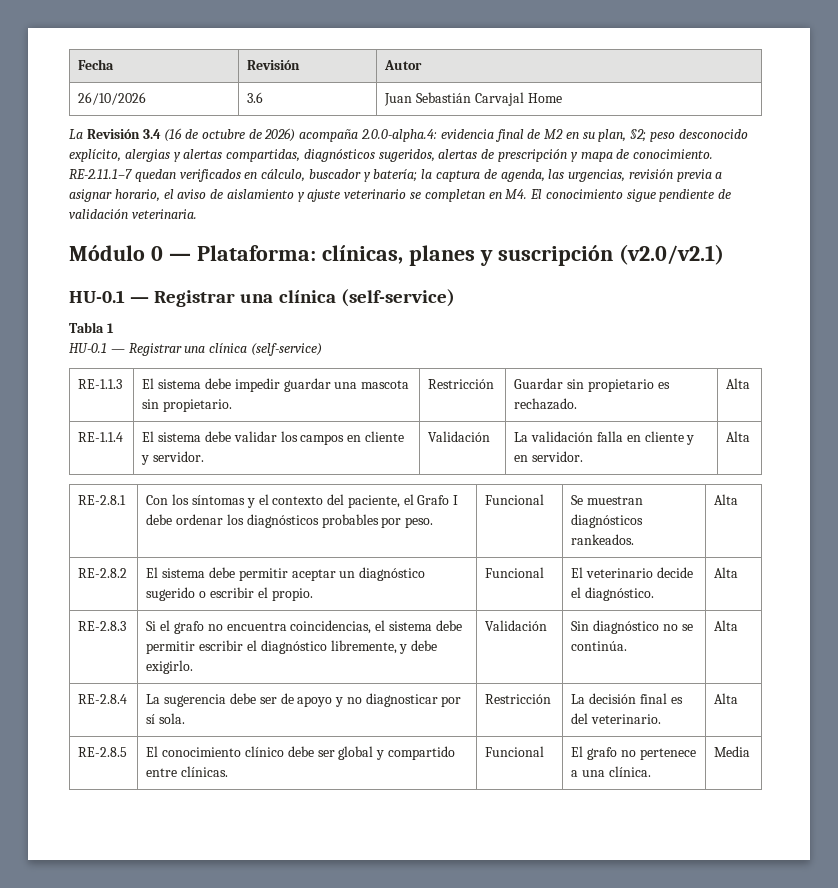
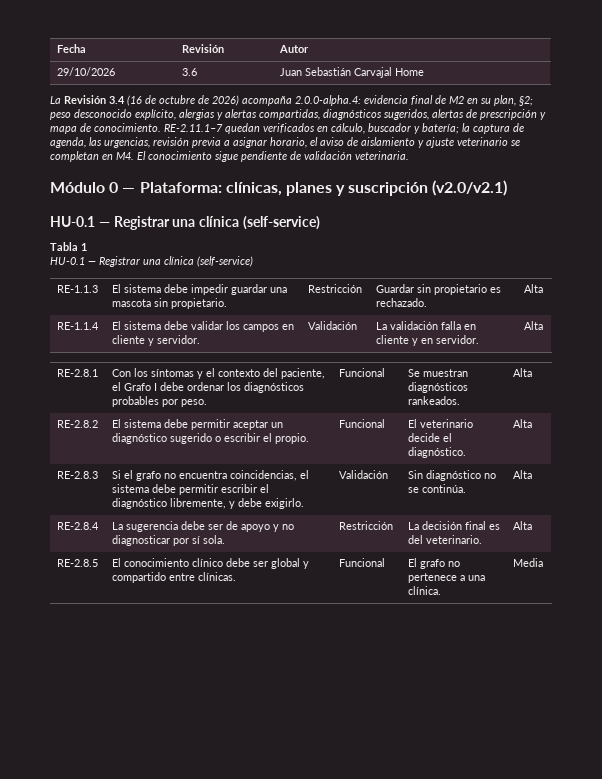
- 26/10/2026 | 3.6 | Juan Sebastián Carvajal Home
+ 29/10/2026 | 3.6 | Juan Sebastián Carvajal Home

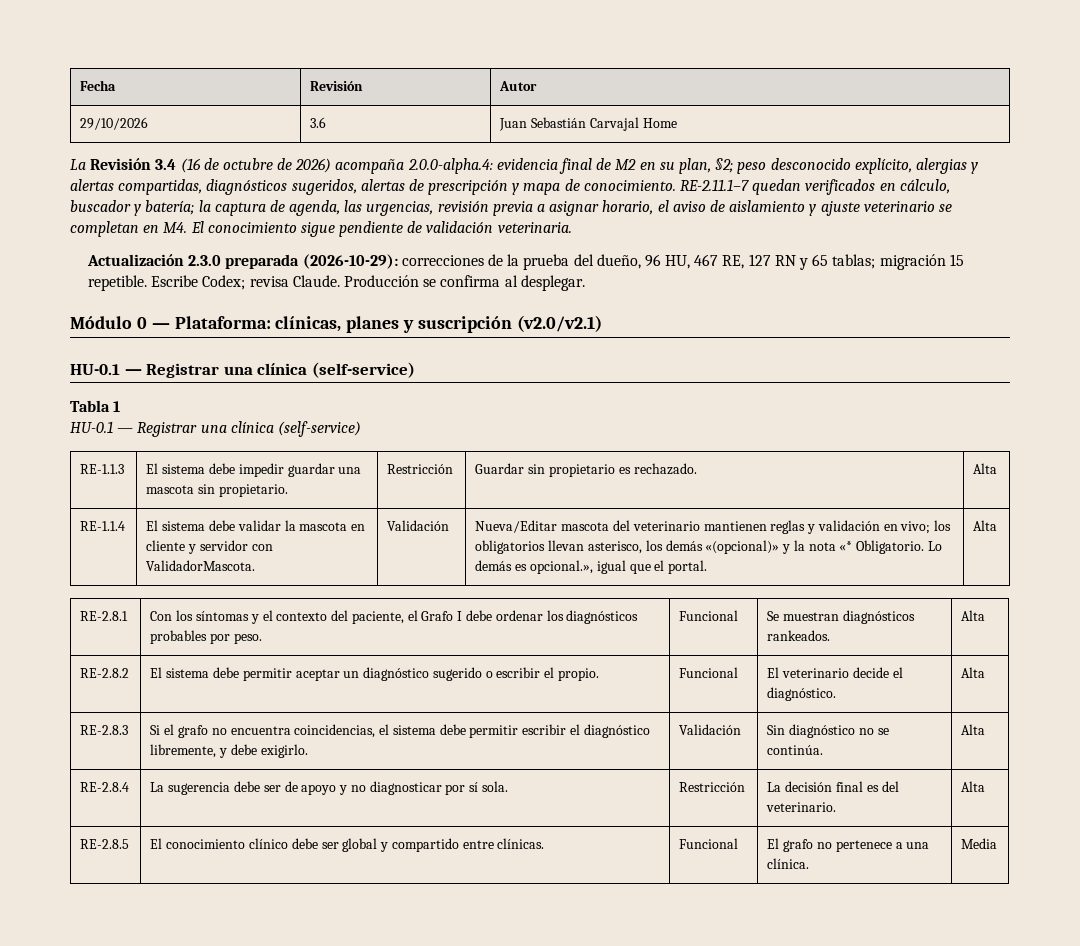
+ Actualización 2.3.0 preparada (2026-10-29): correcciones de la prueba del dueño, 96 HU, 467 RE, 127 RN y 65 tablas; migración 15 repetible. Escribe Codex; revisa Claude. Producción se confirma al desplegar.
- El sistema debe validar los campos en cliente y servidor. | Validación | La validación falla en cliente y en servidor.
+ El sistema debe validar la mascota en cliente y servidor con ValidadorMascota. | Validación | Nueva/Editar mascota del veterinario mantienen reglas y validación en vivo; los obligatorios llevan asterisco, los demás «(opcional)» y la nota «* Obligatorio. Lo demás es opcional.», igual que el portal.

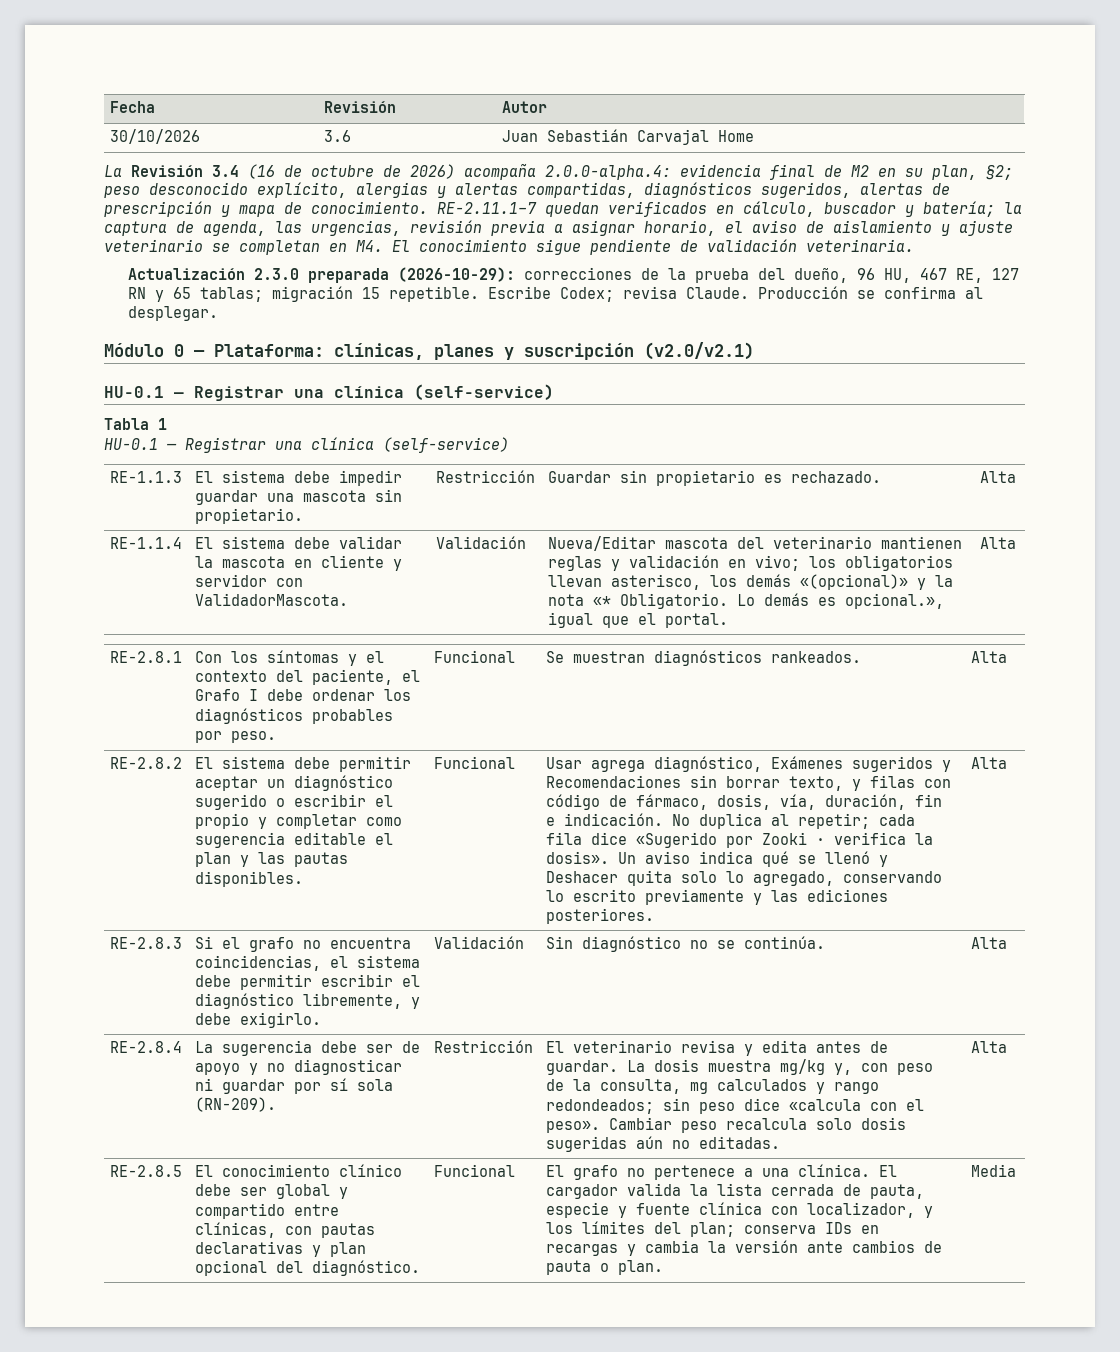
- 29/10/2026 | 3.6 | Juan Sebastián Carvajal Home
+ 30/10/2026 | 3.6 | Juan Sebastián Carvajal Home
- El sistema debe permitir aceptar un diagnóstico sugerido o escribir el propio. | Funcional | El veterinario decide el diagnóstico.
+ El sistema debe permitir aceptar un diagnóstico sugerido o escribir el propio y completar como sugerencia editable el plan y las pautas disponibles. | Funcional | Usar agrega diagnóstico, Exámenes sugeridos y Recomendaciones sin borrar texto, y filas con código de fármaco, dosis, vía, duración, fin e indicación. No duplica al repetir; cada fila dice «Sugerido por Zooki · verifica la dosis». Un aviso indica qué se llenó y Deshacer quita solo lo agregado, conservando lo escrito previamente y las ediciones posteriores.
- La sugerencia debe ser de apoyo y no diagnosticar por sí sola. | Restricción | La decisión final es del veterinario.
+ La sugerencia debe ser de apoyo y no diagnosticar ni guardar por sí sola (RN-209). | Restricción | El veterinario revisa y edita antes de guardar. La dosis muestra mg/kg y, con peso de la consulta, mg calculados y rango redondeados; sin peso dice «calcula con el peso». Cambiar peso recalcula solo dosis sugeridas aún no editadas.
- El conocimiento clínico debe ser global y compartido entre clínicas.
+ El conocimiento clínico debe ser global y compartido entre clínicas, con pautas declarativas y plan opcional del diagnóstico.
+ El cargador valida la lista cerrada de pauta, especie y fuente clínica con localizador, y los límites del plan; conserva IDs en recargas y cambia la versión ante cambios de pauta o plan.

